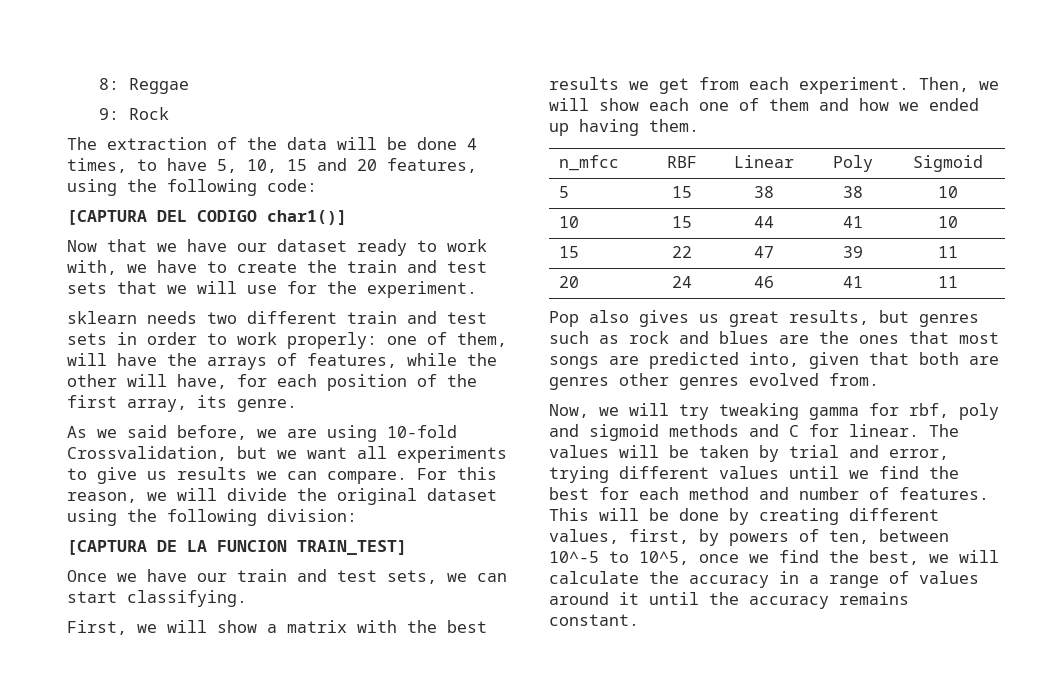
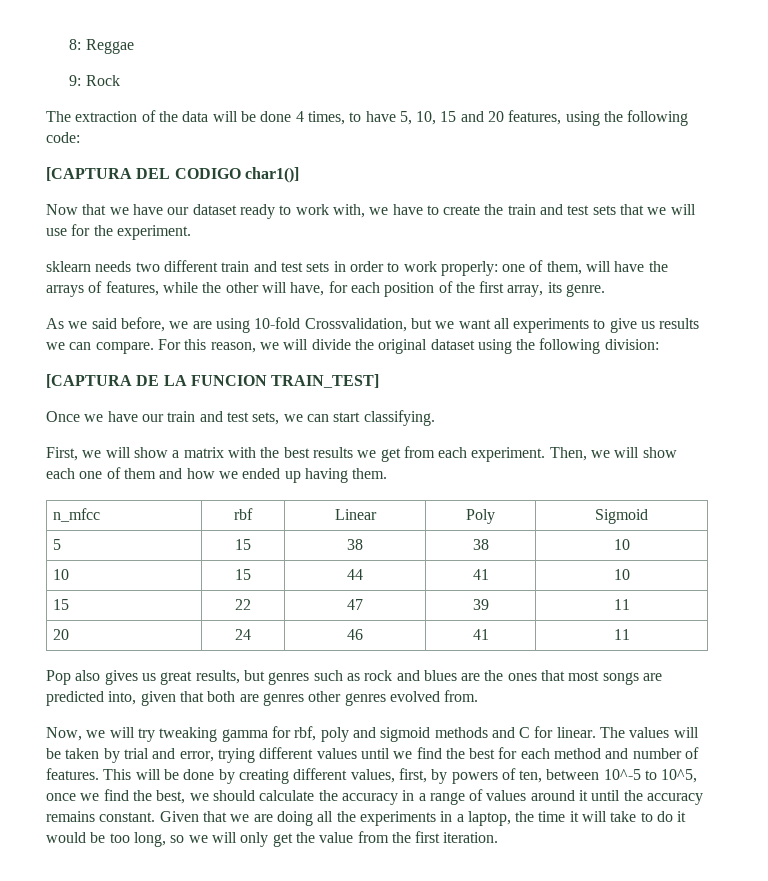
- n_mfcc | RBF | Linear | Poly | Sigmoid
+ n_mfcc | rbf | Linear | Poly | Sigmoid
- This will be done by creating different values, first, by powers of ten, between 10^-5 to 10^5, once we find the best, we will calculate the accuracy in a range of values around it until the accuracy remains constant.
+ This will be done by creating different values, first, by powers of ten, between 10^-5 to 10^5, once we find the best, we should calculate the accuracy in a range of values around it until the accuracy remains constant.
+ Given that we are doing all the experiments in a laptop, the time it will take to do it would be too long, so we will only get the value from the first iteration.

